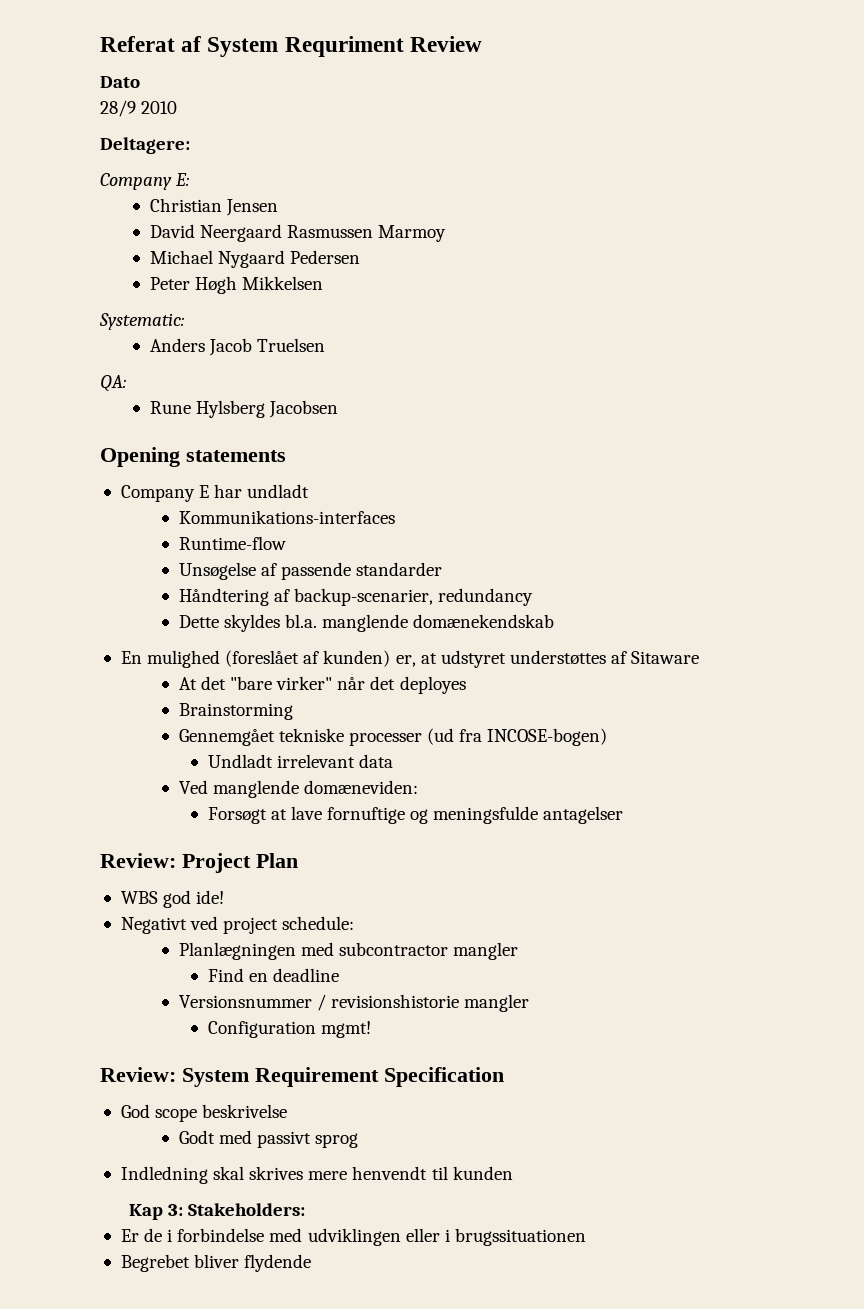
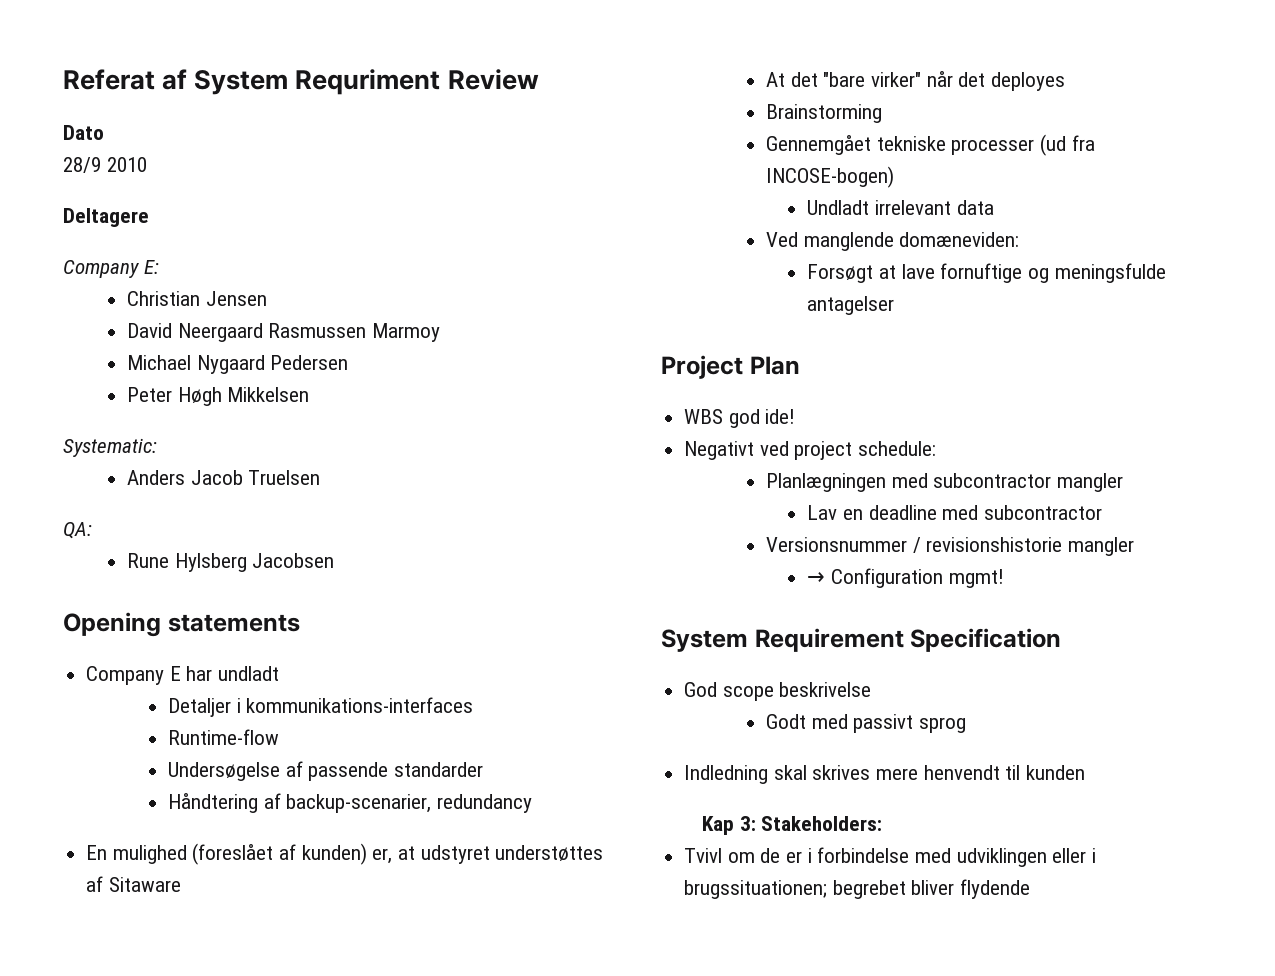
- Deltagere:
+ Deltagere
- Kommunikations-interfaces
+ Detaljer i kommunikations-interfaces
- Unsøgelse af passende standarder
+ Undersøgelse af passende standarder
- Dette skyldes bl.a. manglende domænekendskab
- Review: Project Plan
+ Project Plan
- Find en deadline
+ Lav en deadline med subcontractor
- Configuration mgmt!
+ → Configuration mgmt!
- Review: System Requirement Specification
+ System Requirement Specification
- Er de i forbindelse med udviklingen eller i brugssituationen
- Begrebet bliver flydende
+ Tvivl om de er i forbindelse med udviklingen eller i brugssituationen; begrebet bliver flydende

